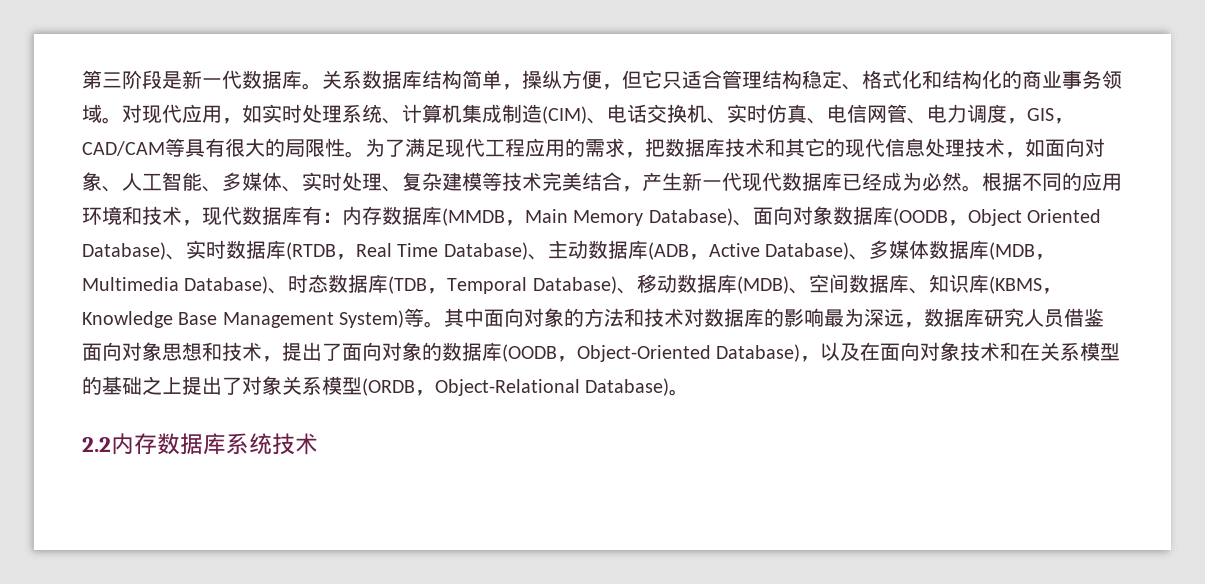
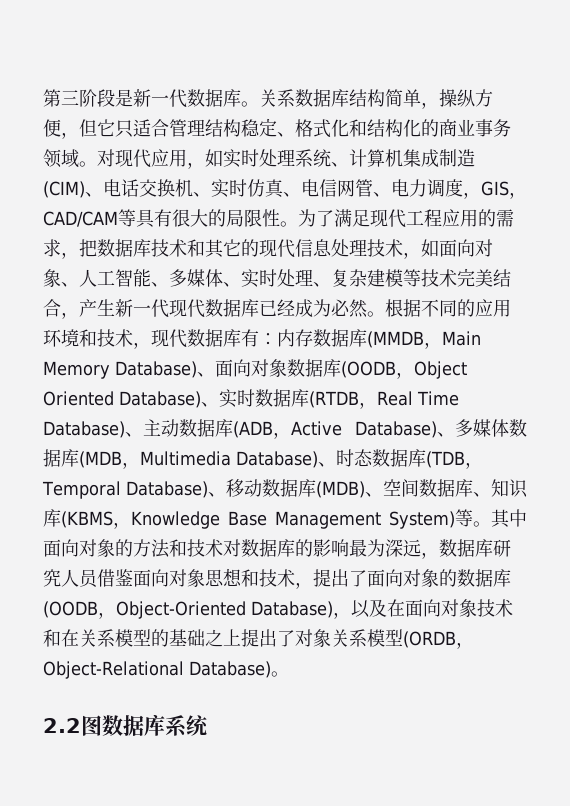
- 2.2内存数据库系统技术
+ 2.2图数据库系统

